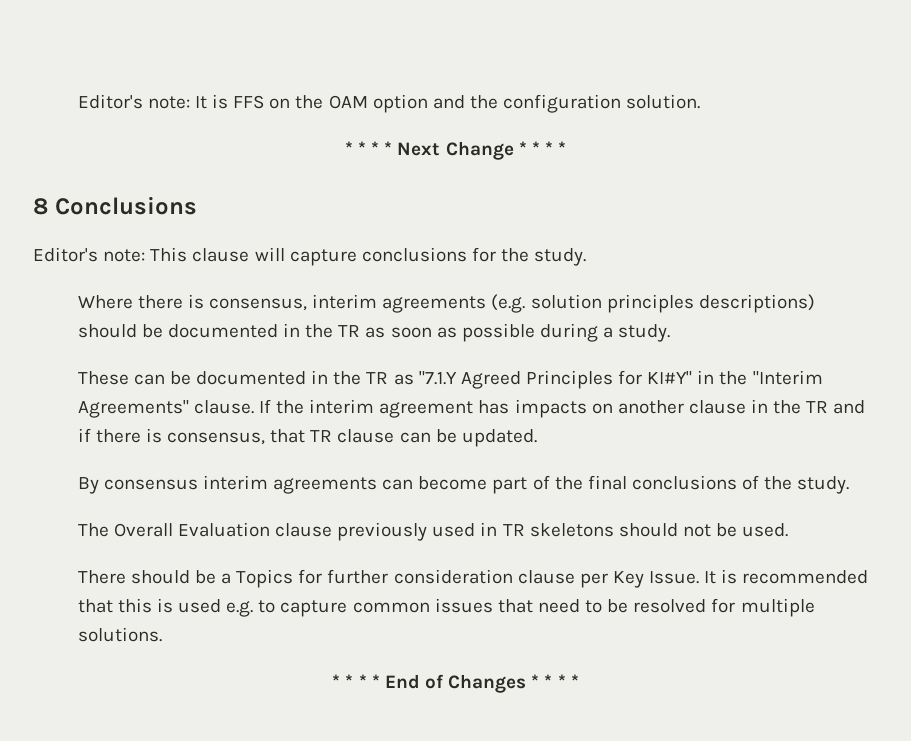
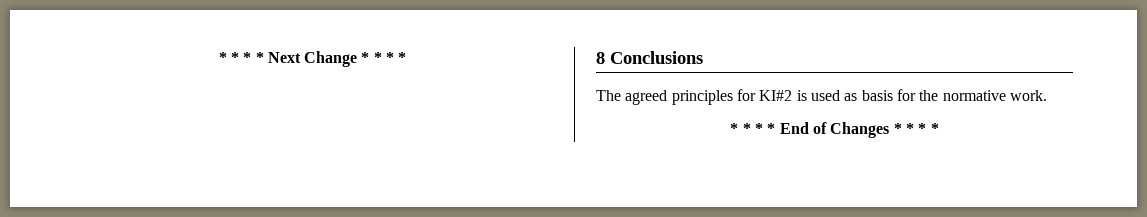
- Editor's note: It is FFS on the OAM option and the configuration solution.
- Editor's note: This clause will capture conclusions for the study.
- Where there is consensus, interim agreements (e.g. solution principles descriptions) should be documented in the TR as soon as possible during a study.
- These can be documented in the TR as "7.1.Y Agreed Principles for KI#Y" in the "Interim Agreements" clause. If the interim agreement has impacts on another clause in the TR and if there is consensus, that TR clause can be updated.
- By consensus interim agreements can become part of the final conclusions of the study.
- The Overall Evaluation clause previously used in TR skeletons should not be used.
- There should be a Topics for further consideration clause per Key Issue. It is recommended that this is used e.g. to capture common issues that need to be resolved for multiple solutions.
+ The agreed principles for KI#2 is used as basis for the normative work.

